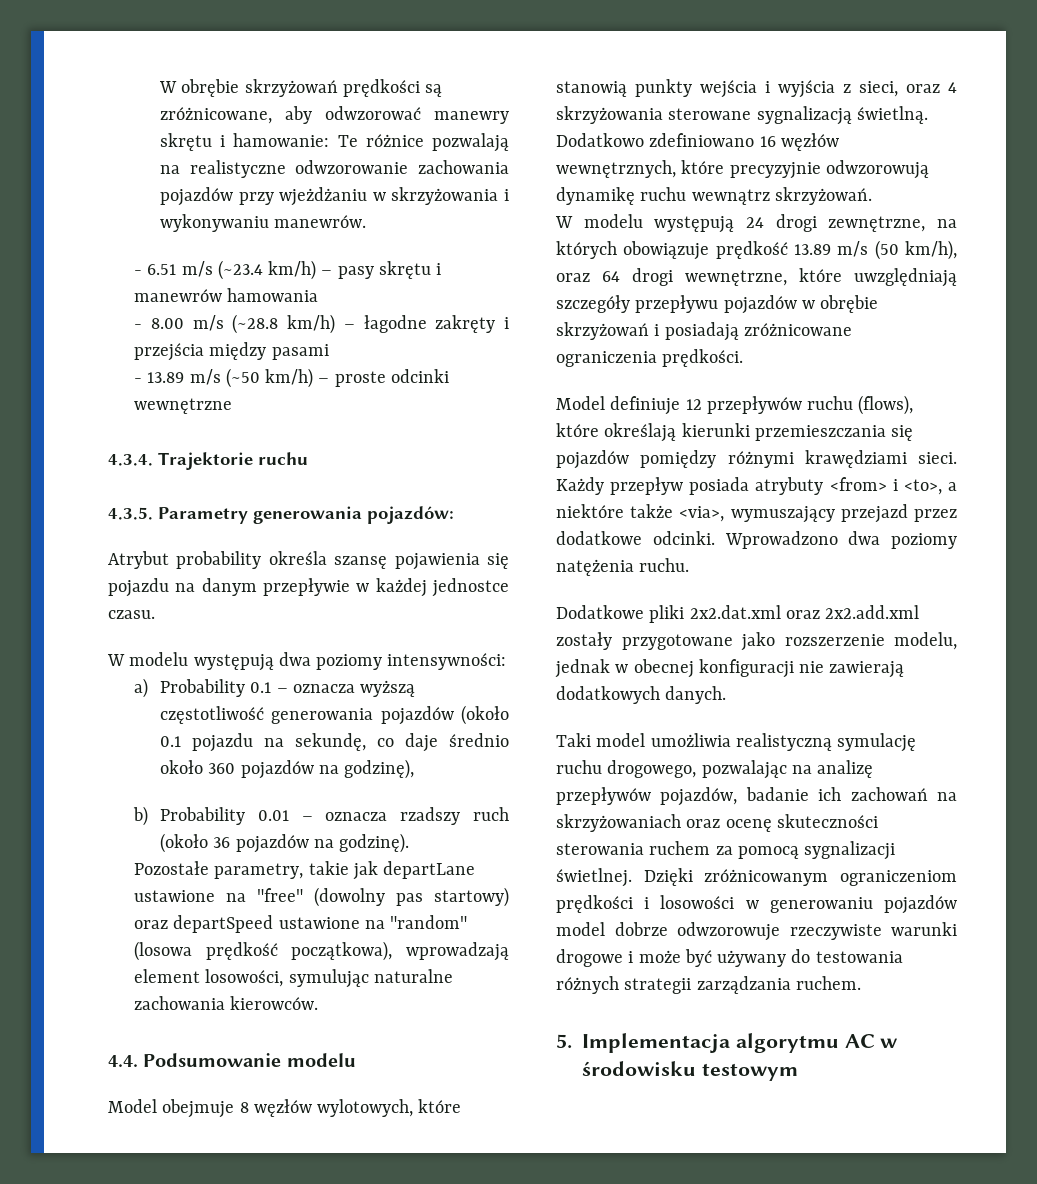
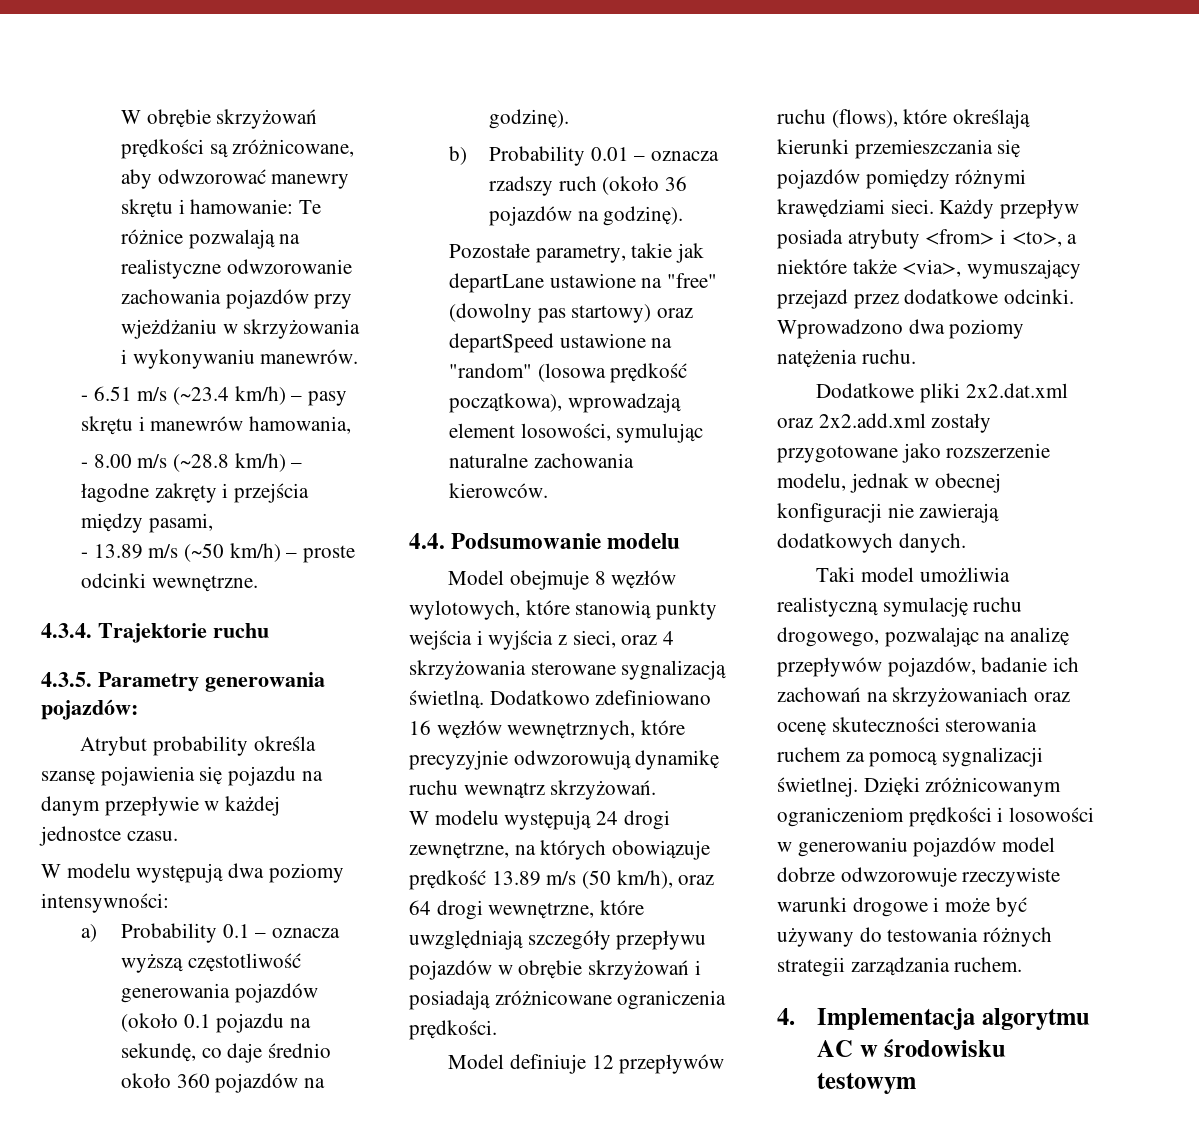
- - 6.51 m/s (~23.4 km/h) – pasy skrętu i manewrów hamowania
+ - 6.51 m/s (~23.4 km/h) – pasy skrętu i manewrów hamowania,
- - 8.00 m/s (~28.8 km/h) – łagodne zakręty i przejścia między pasami
+ - 8.00 m/s (~28.8 km/h) – łagodne zakręty i przejścia między pasami,
- - 13.89 m/s (~50 km/h) – proste odcinki wewnętrzne
+ - 13.89 m/s (~50 km/h) – proste odcinki wewnętrzne.
- a) Probability 0.1 – oznacza wyższą częstotliwość generowania pojazdów (około 0.1 pojazdu na sekundę, co daje średnio około 360 pojazdów na godzinę),
+ a) Probability 0.1 – oznacza wyższą częstotliwość generowania pojazdów (około 0.1 pojazdu na sekundę, co daje średnio około 360 pojazdów na godzinę).
- 5. Implementacja algorytmu AC w środowisku testowym
+ 4. Implementacja algorytmu AC w środowisku testowym

